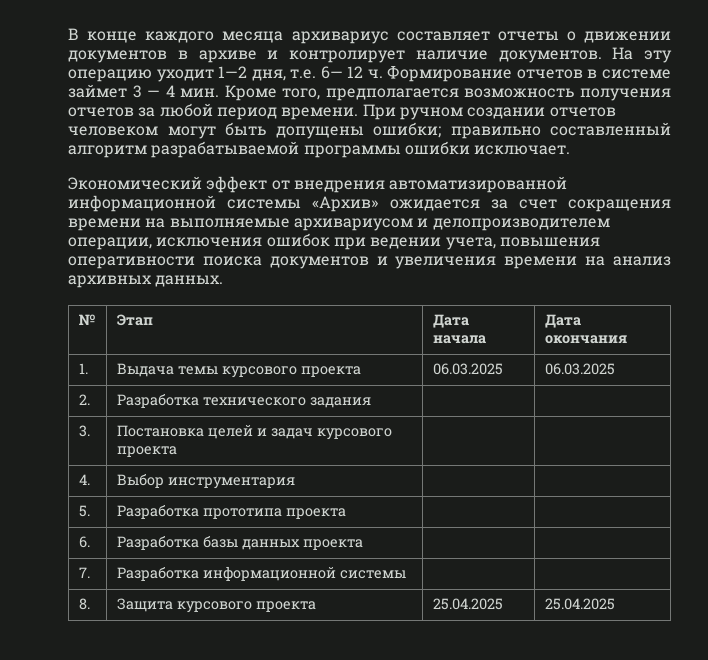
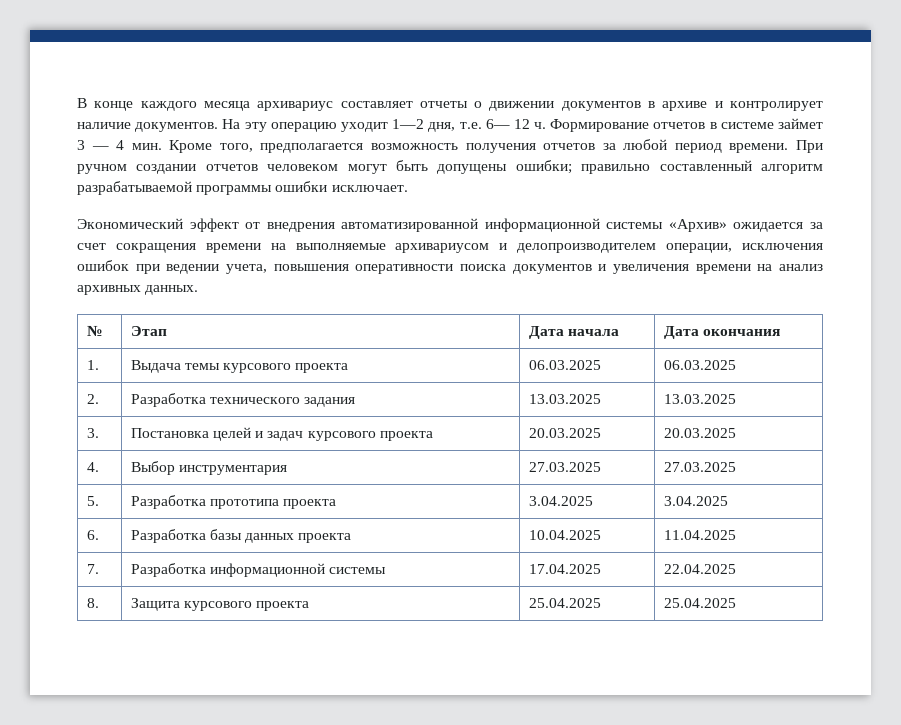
- 2. | Разработка технического задания | |
+ 2. | Разработка технического задания | 13.03.2025 | 13.03.2025
- 3. | Постановка целей и задач курсового проекта | |
+ 3. | Постановка целей и задач курсового проекта | 20.03.2025 | 20.03.2025
- 4. | Выбор инструментария | |
+ 4. | Выбор инструментария | 27.03.2025 | 27.03.2025
- 5. | Разработка прототипа проекта | |
+ 5. | Разработка прототипа проекта | 3.04.2025 | 3.04.2025
- 6. | Разработка базы данных проекта | |
+ 6. | Разработка базы данных проекта | 10.04.2025 | 11.04.2025
- 7. | Разработка информационной системы | |
+ 7. | Разработка информационной системы | 17.04.2025 | 22.04.2025

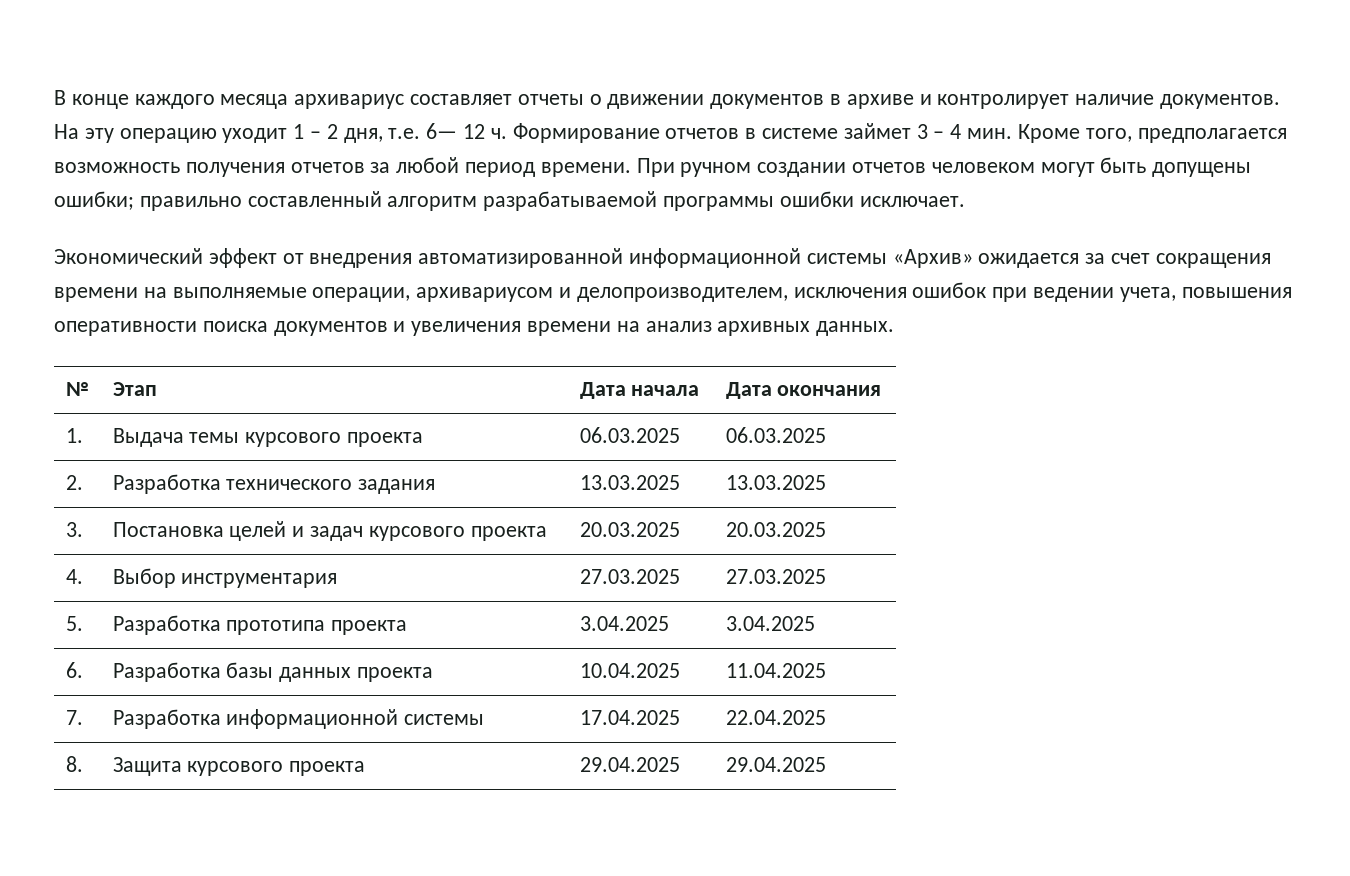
- На эту операцию уходит 1—2 дня, т.е. 6— 12 ч. Формирование отчетов в системе займет 3 — 4 мин.
+ На эту операцию уходит 1 – 2 дня, т.е. 6— 12 ч. Формирование отчетов в системе займет 3 – 4 мин.
- Экономический эффект от внедрения автоматизированной информационной системы «Архив» ожидается за счет сокращения времени на выполняемые архивариусом и делопроизводителем операции, исключения ошибок при ведении учета, повышения оперативности поиска документов и увеличения времени на анализ архивных данных.
+ Экономический эффект от внедрения автоматизированной информационной системы «Архив» ожидается за счет сокращения времени на выполняемые операции, архивариусом и делопроизводителем, исключения ошибок при ведении учета, повышения оперативности поиска документов и увеличения времени на анализ архивных данных.
- 8. | Защита курсового проекта | 25.04.2025 | 25.04.2025
+ 8. | Защита курсового проекта | 29.04.2025 | 29.04.2025

